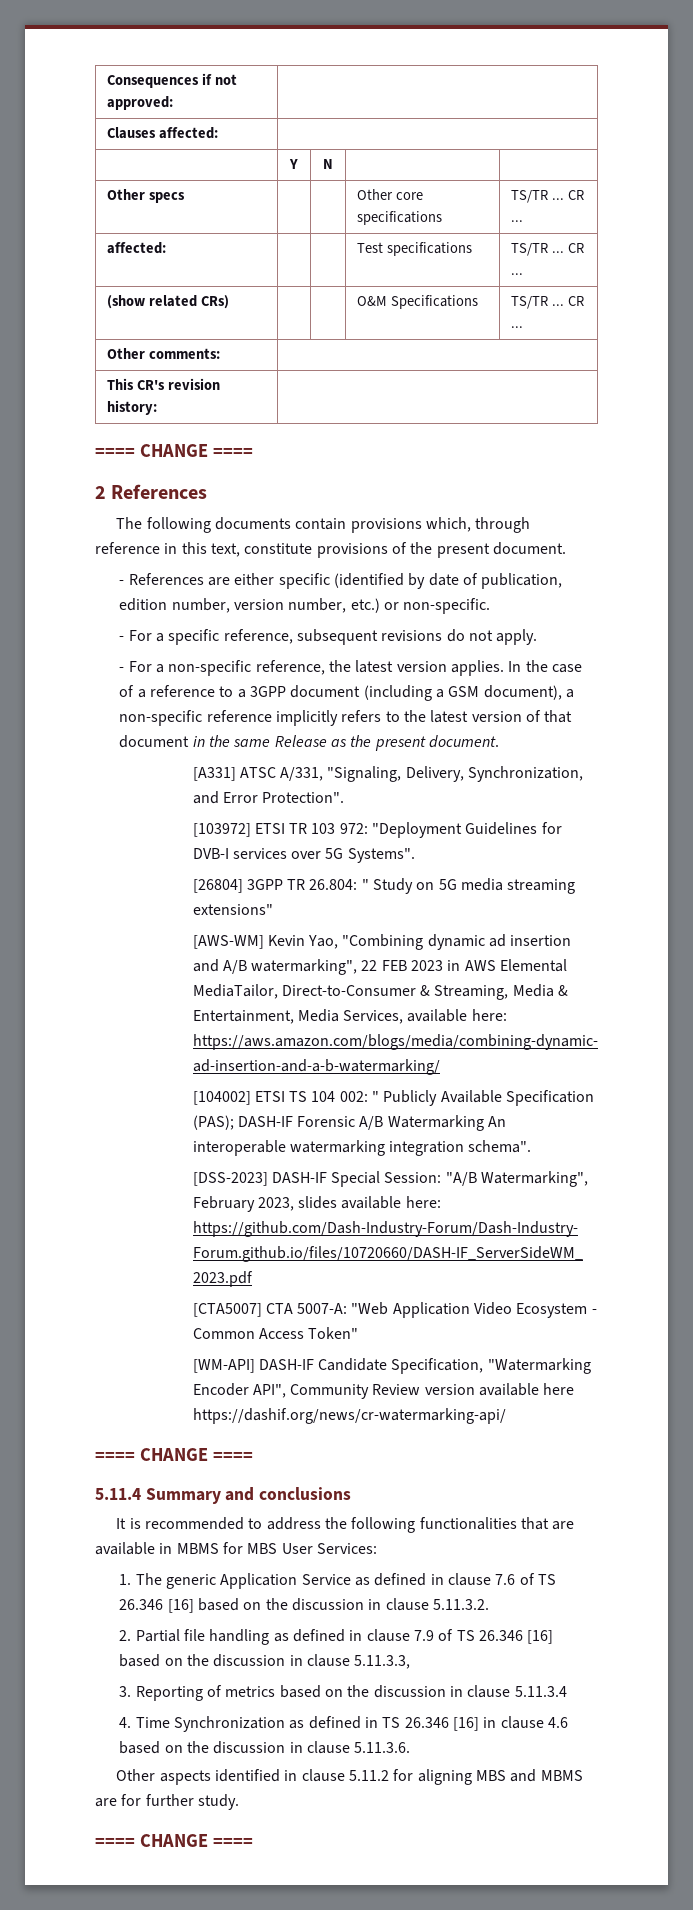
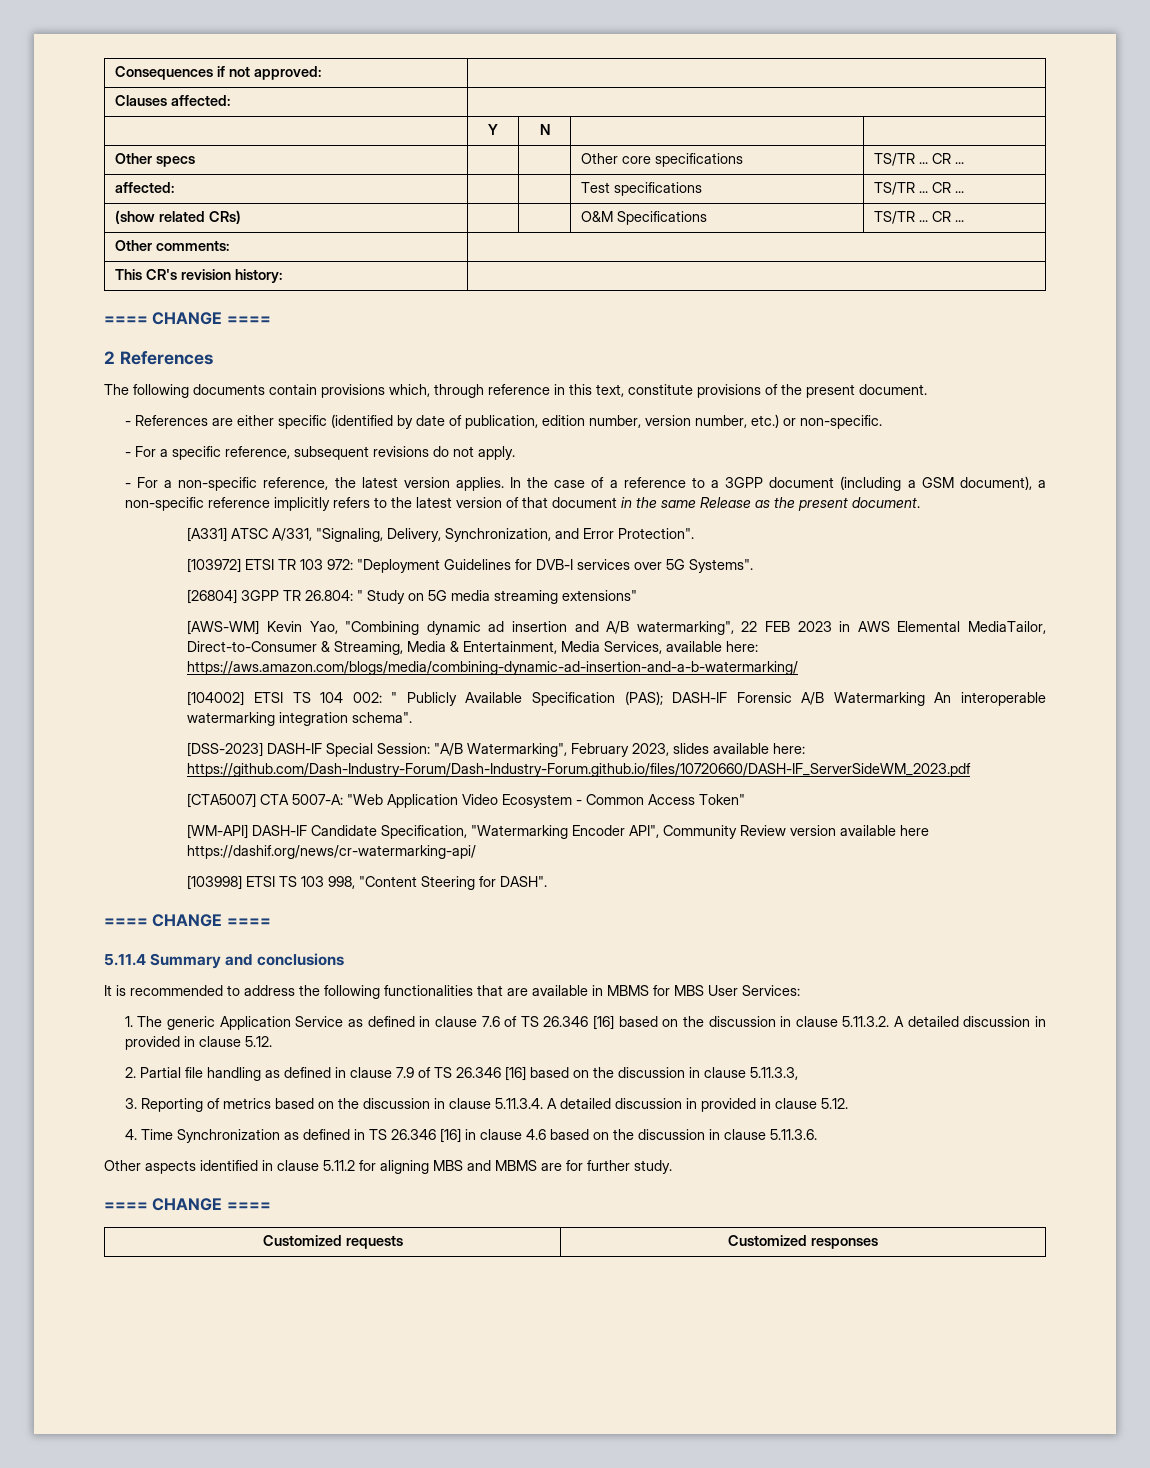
+ [103998] ETSI TS 103 998, "Content Steering for DASH".
- 1. The generic Application Service as defined in clause 7.6 of TS 26.346 [16] based on the discussion in clause 5.11.3.2.
+ 1. The generic Application Service as defined in clause 7.6 of TS 26.346 [16] based on the discussion in clause 5.11.3.2. A detailed discussion in provided in clause 5.12.
- 3. Reporting of metrics based on the discussion in clause 5.11.3.4
+ 3. Reporting of metrics based on the discussion in clause 5.11.3.4. A detailed discussion in provided in clause 5.12.
+ Customized requests | Customized responses

